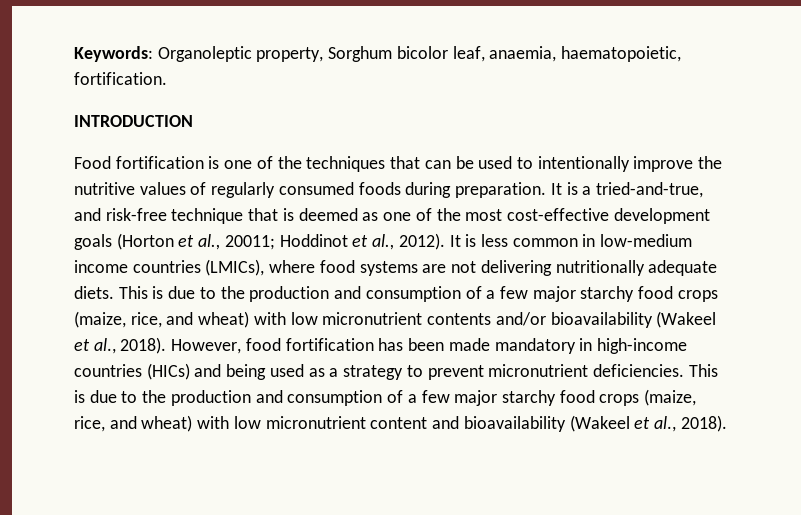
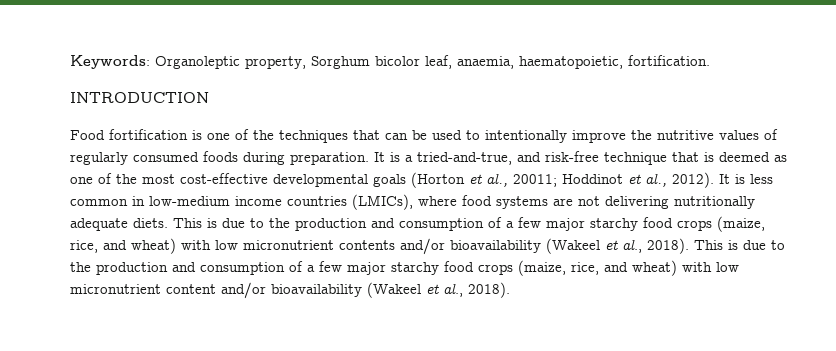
- It is a tried-and-true, and risk-free technique that is deemed as one of the most cost-effective development goals (Horton et al., 20011; Hoddinot et al., 2012).
+ It is a tried-and-true, and risk-free technique that is deemed as one of the most cost-effective developmental goals (Horton et al., 20011; Hoddinot et al., 2012).
- However, food fortification has been made mandatory in high-income countries (HICs) and being used as a strategy to prevent micronutrient deficiencies.
- This is due to the production and consumption of a few major starchy food crops (maize, rice, and wheat) with low micronutrient content and bioavailability (Wakeel et al., 2018).
+ This is due to the production and consumption of a few major starchy food crops (maize, rice, and wheat) with low micronutrient content and/or bioavailability (Wakeel et al., 2018).

